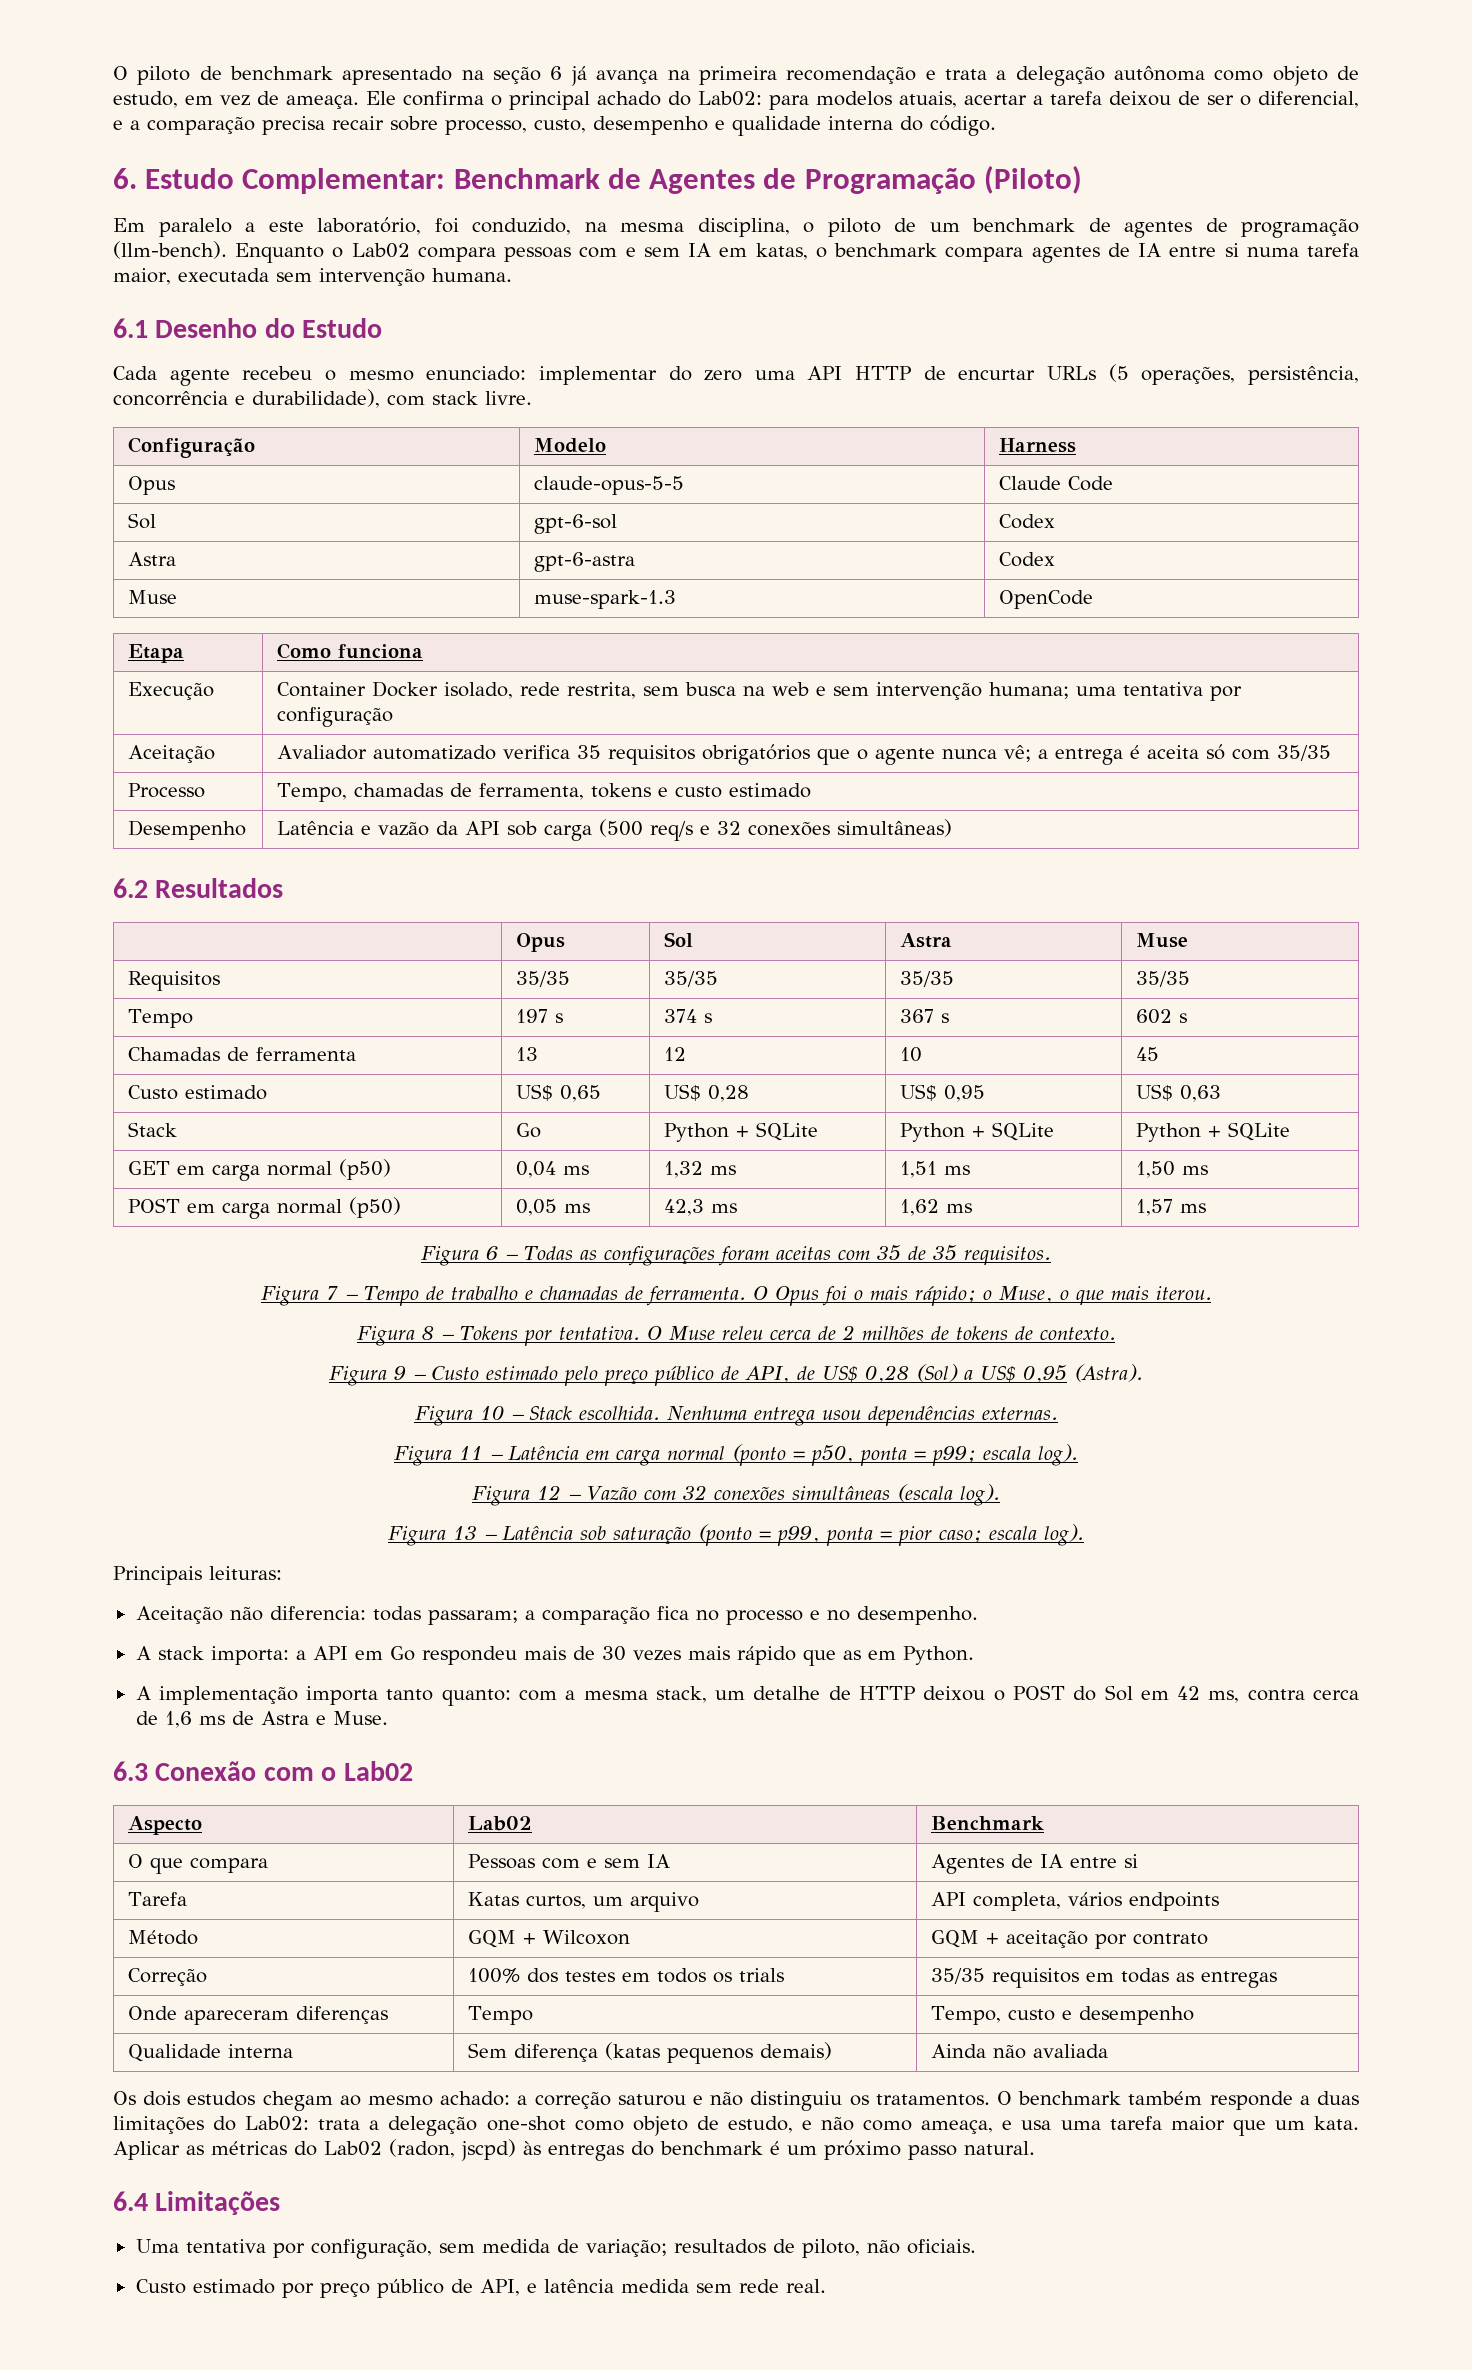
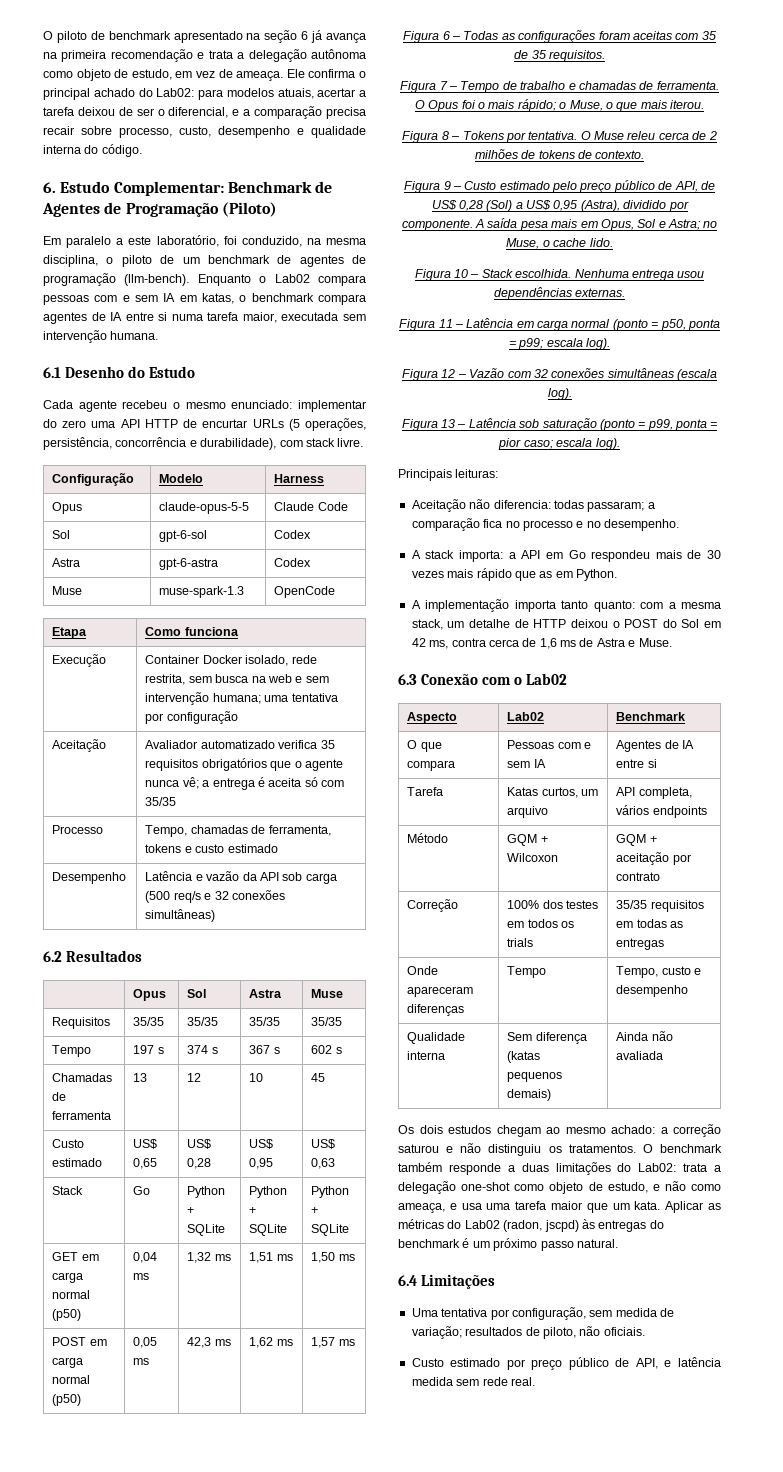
- Figura 9 – Custo estimado pelo preço público de API, de US$ 0,28 (Sol) a US$ 0,95 (Astra).
+ Figura 9 – Custo estimado pelo preço público de API, de US$ 0,28 (Sol) a US$ 0,95 (Astra), dividido por componente. A saída pesa mais em Opus, Sol e Astra; no Muse, o cache lido.

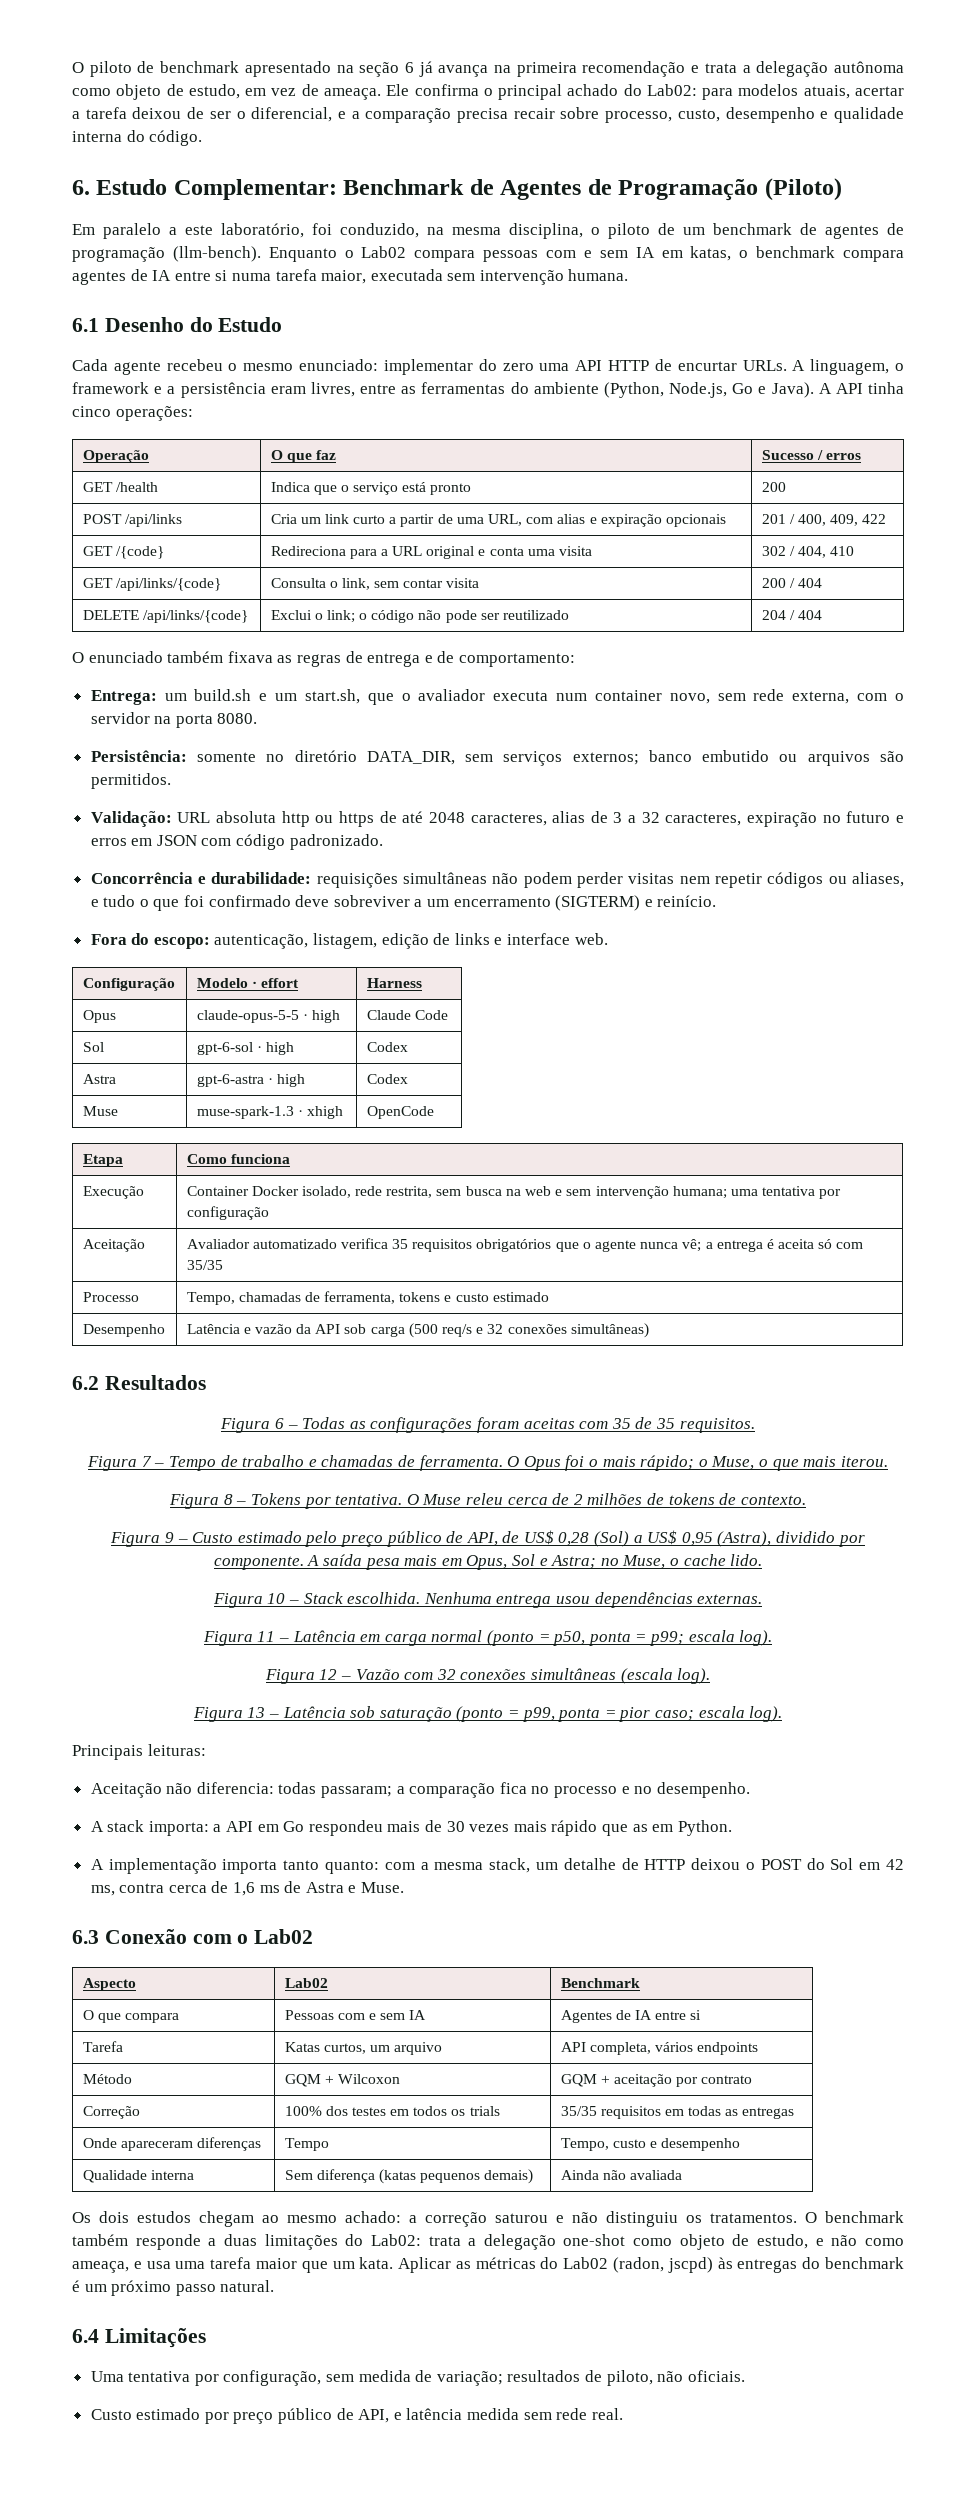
- Cada agente recebeu o mesmo enunciado: implementar do zero uma API HTTP de encurtar URLs (5 operações, persistência, concorrência e durabilidade), com stack livre.
+ Cada agente recebeu o mesmo enunciado: implementar do zero uma API HTTP de encurtar URLs. A linguagem, o framework e a persistência eram livres, entre as ferramentas do ambiente (Python, Node.js, Go e Java). A API tinha cinco operações:
+ Operação | O que faz | Sucesso / erros
+ GET /health | Indica que o serviço está pronto | 200
+ POST /api/links | Cria um link curto a partir de uma URL, com alias e expiração opcionais | 201 / 400, 409, 422
+ GET /{code} | Redireciona para a URL original e conta uma visita | 302 / 404, 410
+ GET /api/links/{code} | Consulta o link, sem contar visita | 200 / 404
+ DELETE /api/links/{code} | Exclui o link; o código não pode ser reutilizado | 204 / 404
+ O enunciado também fixava as regras de entrega e de comportamento:
+ Entrega: um build.sh e um start.sh, que o avaliador executa num container novo, sem rede externa, com o servidor na porta 8080.
+ Persistência: somente no diretório DATA_DIR, sem serviços externos; banco embutido ou arquivos são permitidos.
+ Validação: URL absoluta http ou https de até 2048 caracteres, alias de 3 a 32 caracteres, expiração no futuro e erros em JSON com código padronizado.
+ Concorrência e durabilidade: requisições simultâneas não podem perder visitas nem repetir códigos ou aliases, e tudo o que foi confirmado deve sobreviver a um encerramento (SIGTERM) e reinício.
+ Fora do escopo: autenticação, listagem, edição de links e interface web.
- Configuração | Modelo | Harness
+ Configuração | Modelo · effort | Harness
- Opus | claude-opus-5-5 | Claude Code
+ Opus | claude-opus-5-5 · high | Claude Code
- Sol | gpt-6-sol | Codex
+ Sol | gpt-6-sol · high | Codex
- Astra | gpt-6-astra | Codex
+ Astra | gpt-6-astra · high | Codex
- Muse | muse-spark-1.3 | OpenCode
+ Muse | muse-spark-1.3 · xhigh | OpenCode
- | Opus | Sol | Astra | Muse
- Requisitos | 35/35 | 35/35 | 35/35 | 35/35
- Tempo | 197 s | 374 s | 367 s | 602 s
- Chamadas de ferramenta | 13 | 12 | 10 | 45
- Custo estimado | US$ 0,65 | US$ 0,28 | US$ 0,95 | US$ 0,63
- Stack | Go | Python + SQLite | Python + SQLite | Python + SQLite
- GET em carga normal (p50) | 0,04 ms | 1,32 ms | 1,51 ms | 1,50 ms
- POST em carga normal (p50) | 0,05 ms | 42,3 ms | 1,62 ms | 1,57 ms

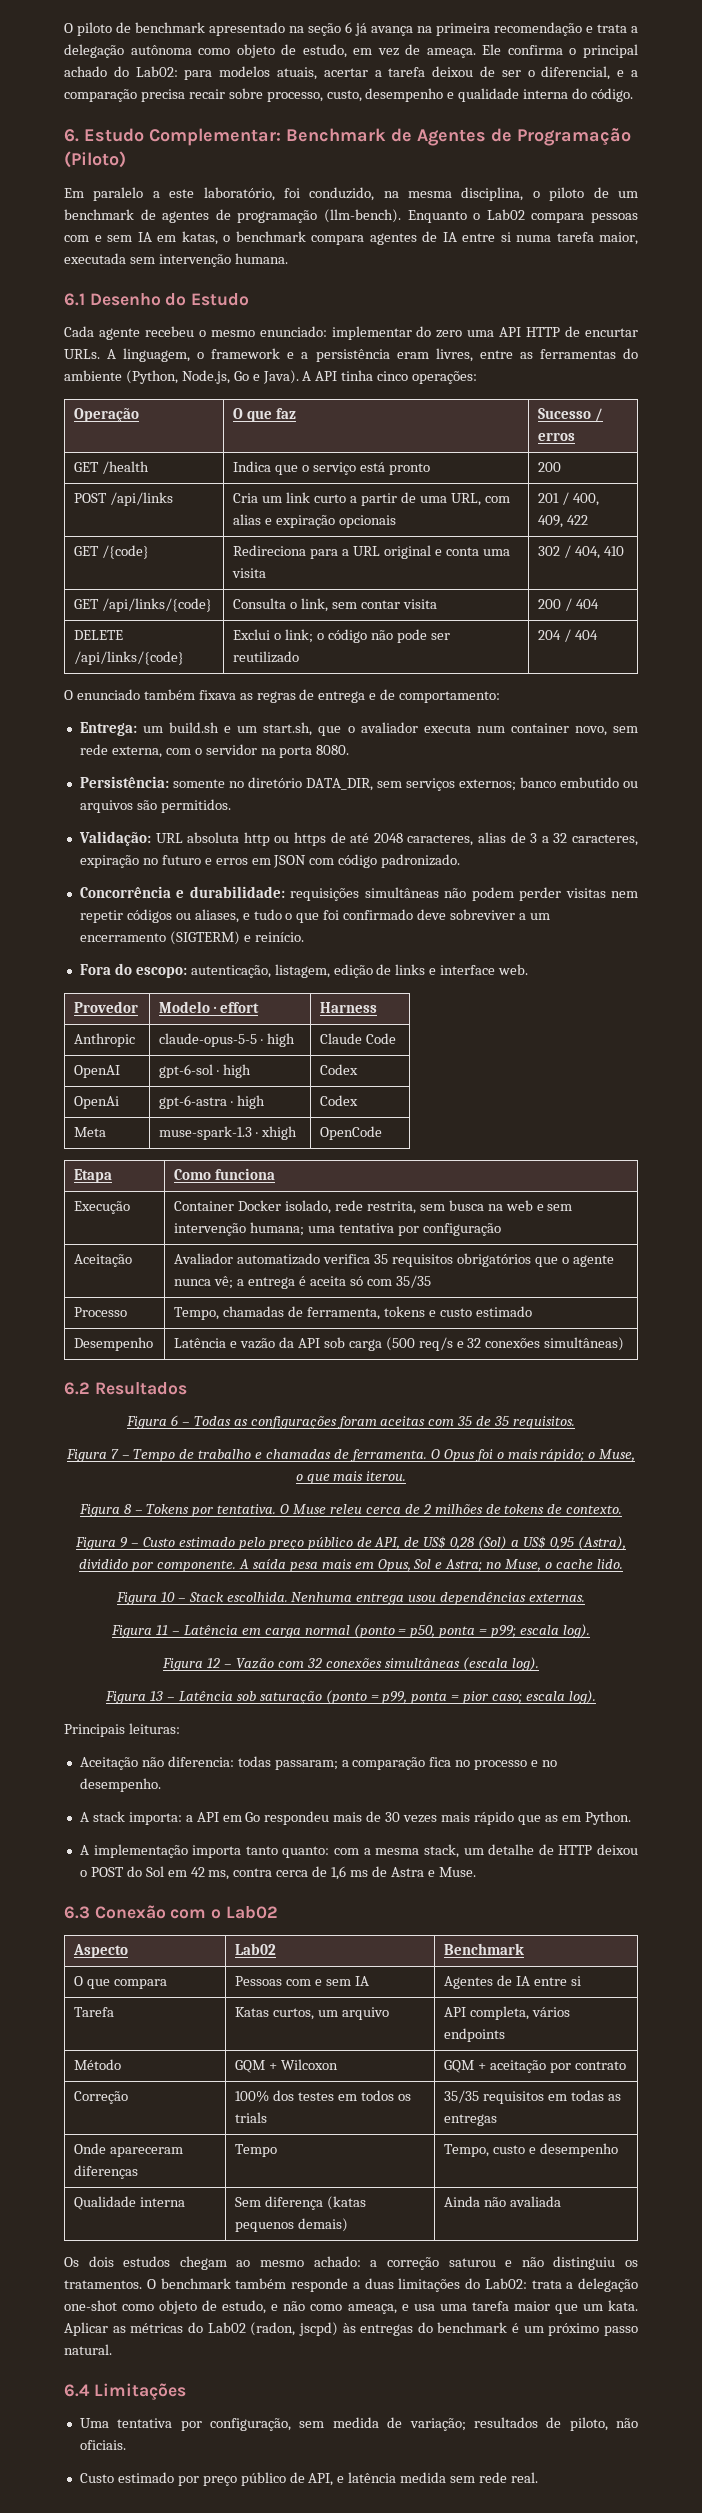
- Configuração | Modelo · effort | Harness
+ Provedor | Modelo · effort | Harness
- Opus | claude-opus-5-5 · high | Claude Code
+ Anthropic | claude-opus-5-5 · high | Claude Code
- Sol | gpt-6-sol · high | Codex
+ OpenAI | gpt-6-sol · high | Codex
- Astra | gpt-6-astra · high | Codex
+ OpenAi | gpt-6-astra · high | Codex
- Muse | muse-spark-1.3 · xhigh | OpenCode
+ Meta | muse-spark-1.3 · xhigh | OpenCode

